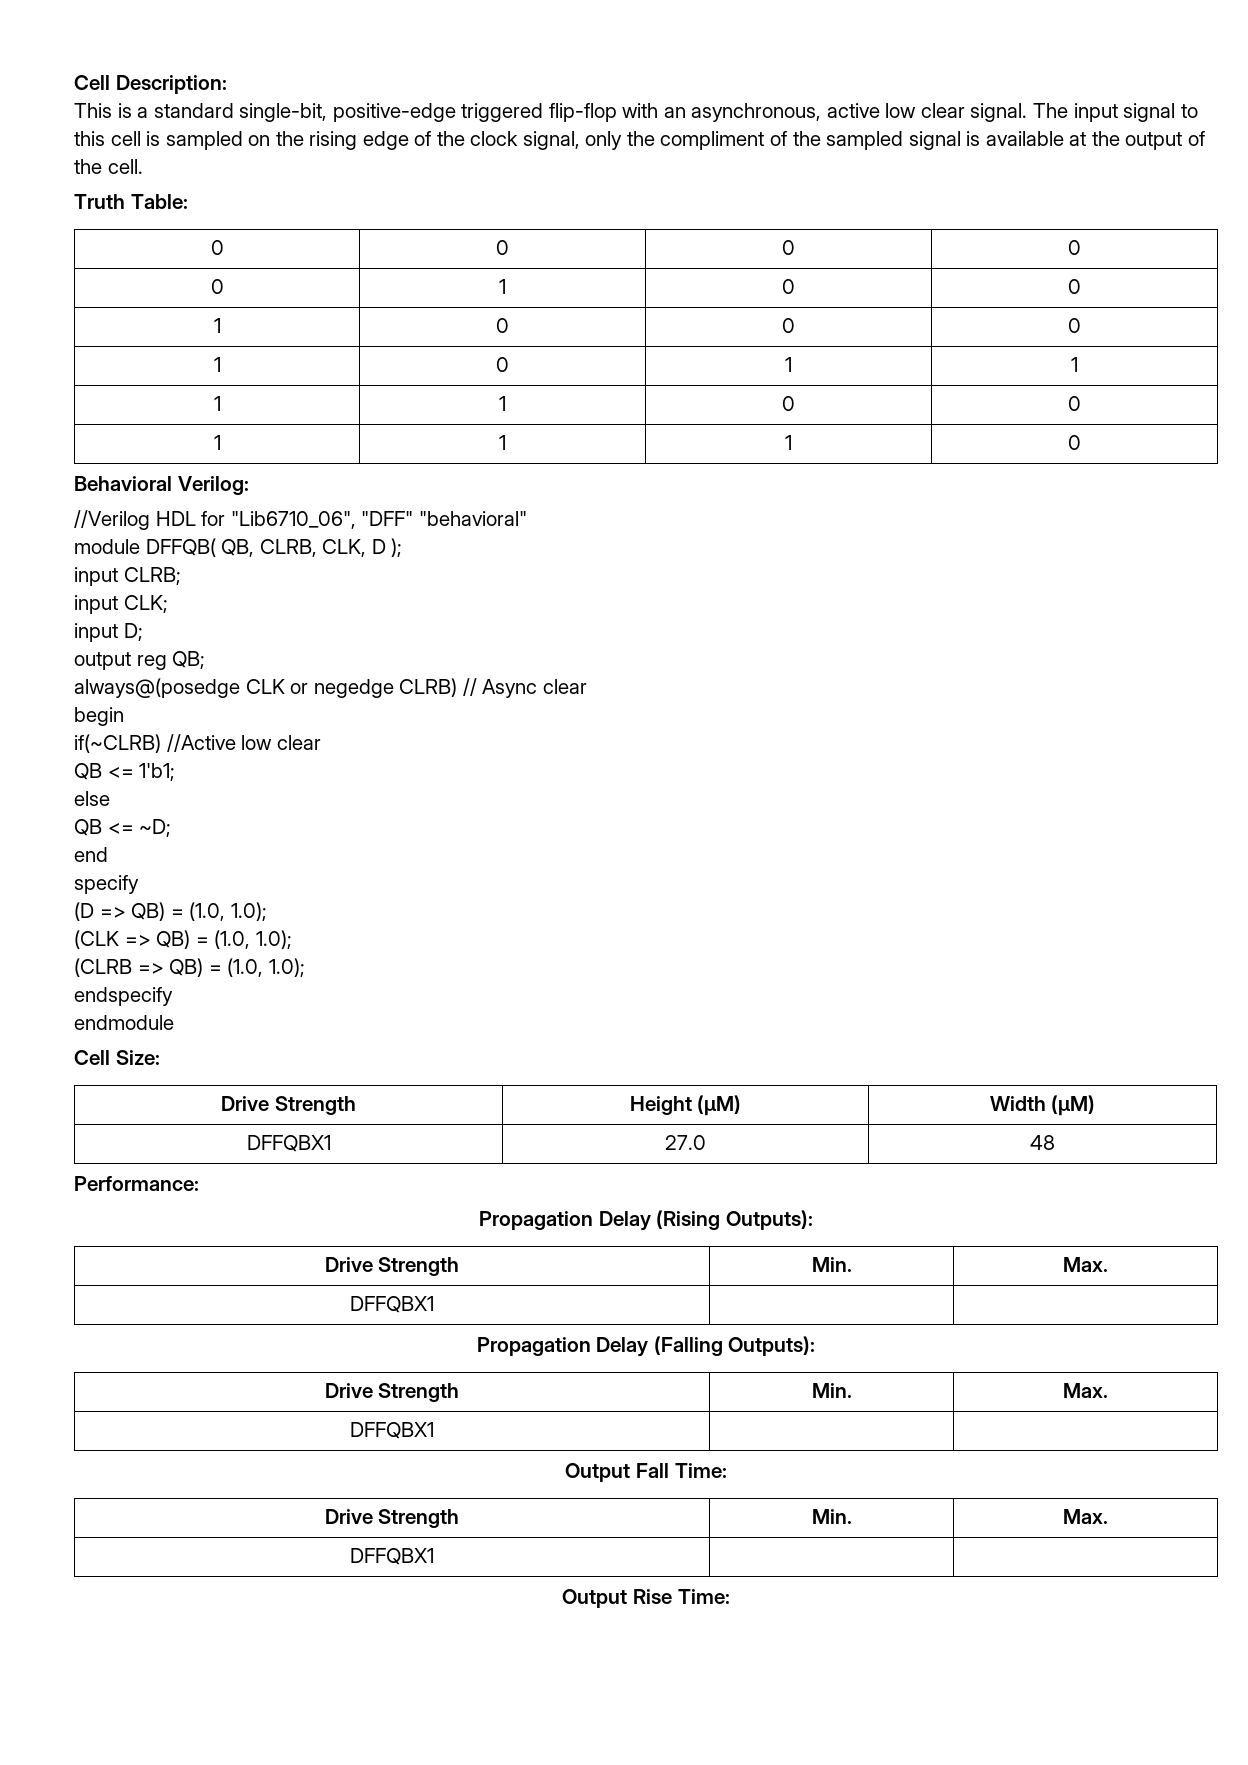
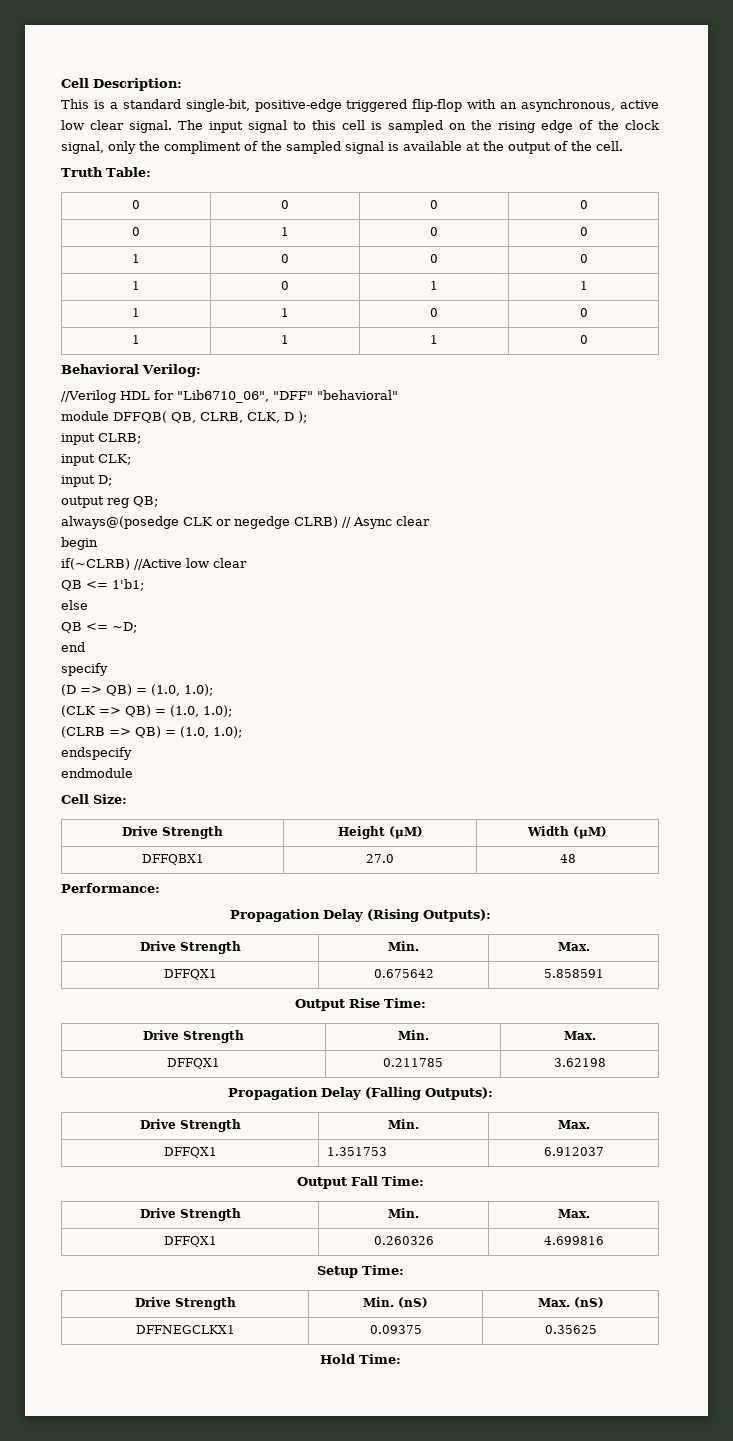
  Propagation Delay (Rising Outputs):
  Drive Strength | Min. | Max.
- DFFQBX1 | |
+ DFFQX1 | 0.675642 | 5.858591
+ Output Rise Time:
+ Drive Strength | Min. | Max.
+ DFFQX1 | 0.211785 | 3.62198
  Propagation Delay (Falling Outputs):
  Drive Strength | Min. | Max.
- DFFQBX1 | |
+ DFFQX1 | 1.351753 | 6.912037
  Output Fall Time:
  Drive Strength | Min. | Max.
- DFFQBX1 | |
- Output Rise Time:
+ DFFQX1 | 0.260326 | 4.699816
+ Setup Time:
+ Drive Strength | Min. (nS) | Max. (nS)
+ DFFNEGCLKX1 | 0.09375 | 0.35625
+ Hold Time:

